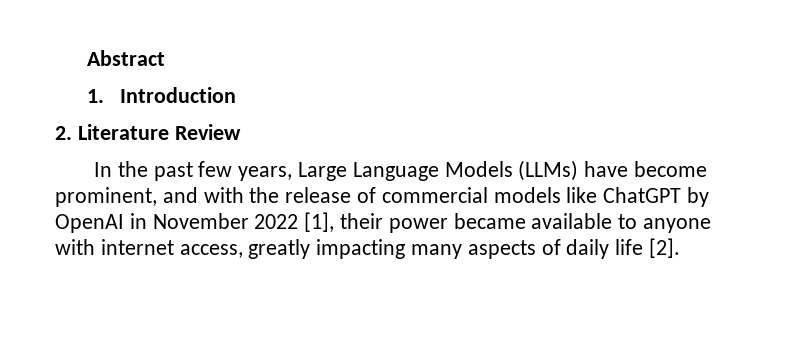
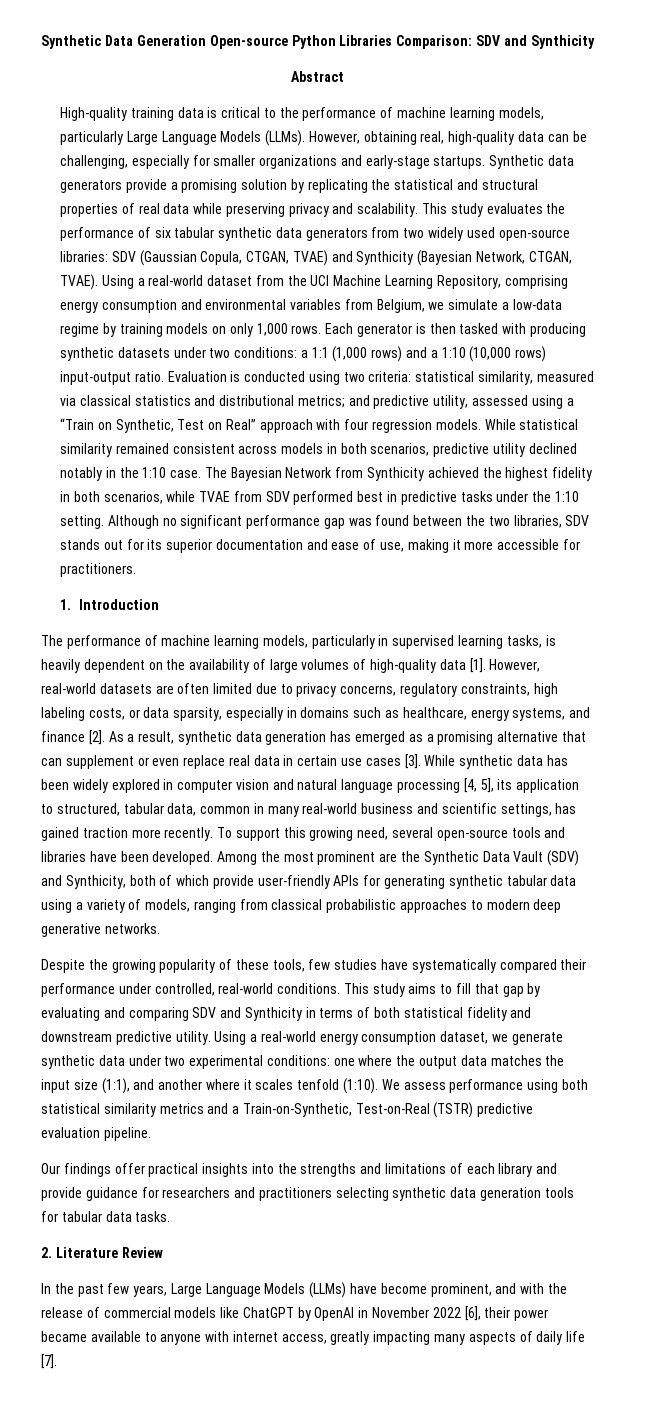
+ Synthetic Data Generation Open-source Python Libraries Comparison: SDV and Synthicity
  Abstract
+ High-quality training data is critical to the performance of machine learning models, particularly Large Language Models (LLMs). However, obtaining real, high-quality data can be challenging, especially for smaller organizations and early-stage startups. Synthetic data generators provide a promising solution by replicating the statistical and structural properties of real data while preserving privacy and scalability. This study evaluates the performance of six tabular synthetic data generators from two widely used open-source libraries: SDV (Gaussian Copula, CTGAN, TVAE) and Synthicity (Bayesian Network, CTGAN, TVAE). Using a real-world dataset from the UCI Machine Learning Repository, comprising energy consumption and environmental variables from Belgium, we simulate a low-data regime by training models on only 1,000 rows. Each generator is then tasked with producing synthetic datasets under two conditions: a 1:1 (1,000 rows) and a 1:10 (10,000 rows) input-output ratio. Evaluation is conducted using two criteria: statistical similarity, measured via classical statistics and distributional metrics; and predictive utility, assessed using a “Train on Synthetic, Test on Real” approach with four regression models. While statistical similarity remained consistent across models in both scenarios, predictive utility declined notably in the 1:10 case. The Bayesian Network from Synthicity achieved the highest fidelity in both scenarios, while TVAE from SDV performed best in predictive tasks under the 1:10 setting. Although no significant performance gap was found between the two libraries, SDV stands out for its superior documentation and ease of use, making it more accessible for practitioners.
  1. Introduction
+ The performance of machine learning models, particularly in supervised learning tasks, is heavily dependent on the availability of large volumes of high-quality data [1]. However, real-world datasets are often limited due to privacy concerns, regulatory constraints, high labeling costs, or data sparsity, especially in domains such as healthcare, energy systems, and finance [2]. As a result, synthetic data generation has emerged as a promising alternative that can supplement or even replace real data in certain use cases [3]. While synthetic data has been widely explored in computer vision and natural language processing [4, 5], its application to structured, tabular data, common in many real-world business and scientific settings, has gained traction more recently. To support this growing need, several open-source tools and libraries have been developed. Among the most prominent are the Synthetic Data Vault (SDV) and Synthicity, both of which provide user-friendly APIs for generating synthetic tabular data using a variety of models, ranging from classical probabilistic approaches to modern deep generative networks.
+ Despite the growing popularity of these tools, few studies have systematically compared their performance under controlled, real-world conditions. This study aims to fill that gap by evaluating and comparing SDV and Synthicity in terms of both statistical fidelity and downstream predictive utility. Using a real-world energy consumption dataset, we generate synthetic data under two experimental conditions: one where the output data matches the input size (1:1), and another where it scales tenfold (1:10). We assess performance using both statistical similarity metrics and a Train-on-Synthetic, Test-on-Real (TSTR) predictive evaluation pipeline.
+ Our findings offer practical insights into the strengths and limitations of each library and provide guidance for researchers and practitioners selecting synthetic data generation tools for tabular data tasks.
- In the past few years, Large Language Models (LLMs) have become prominent, and with the release of commercial models like ChatGPT by OpenAI in November 2022 [1], their power became available to anyone with internet access, greatly impacting many aspects of daily life [2].
+ In the past few years, Large Language Models (LLMs) have become prominent, and with the release of commercial models like ChatGPT by OpenAI in November 2022 [6], their power became available to anyone with internet access, greatly impacting many aspects of daily life [7].

